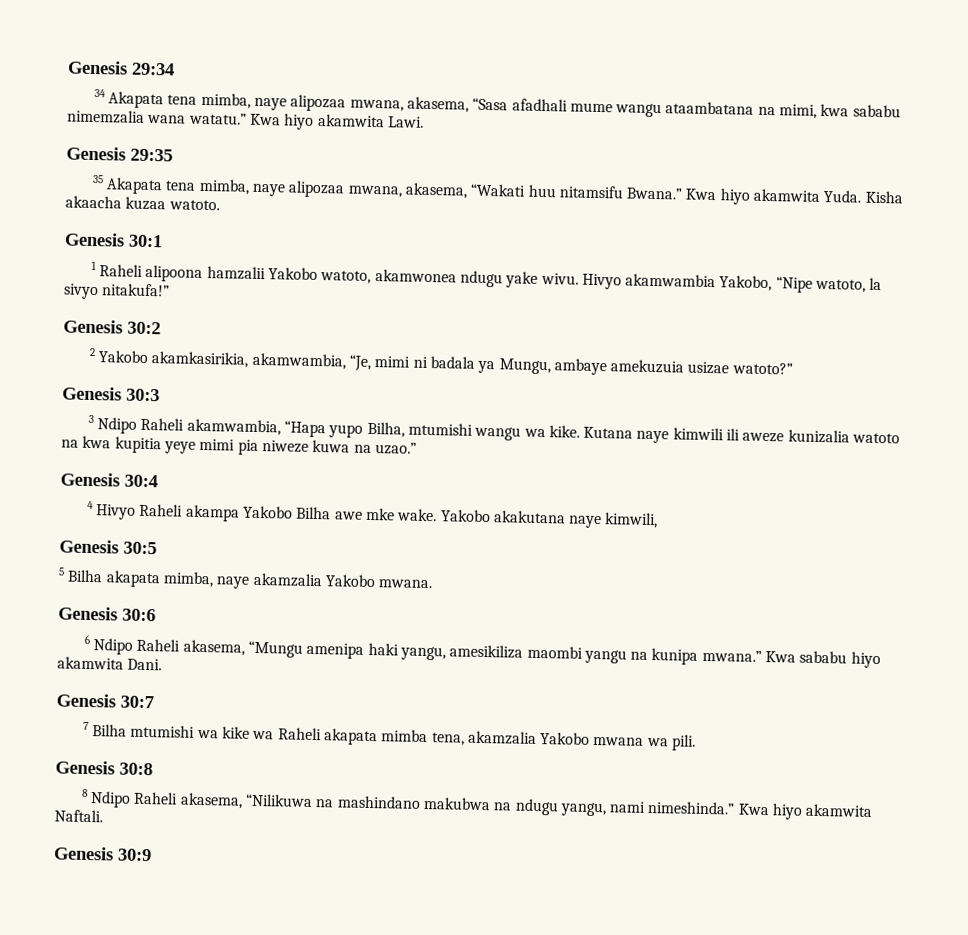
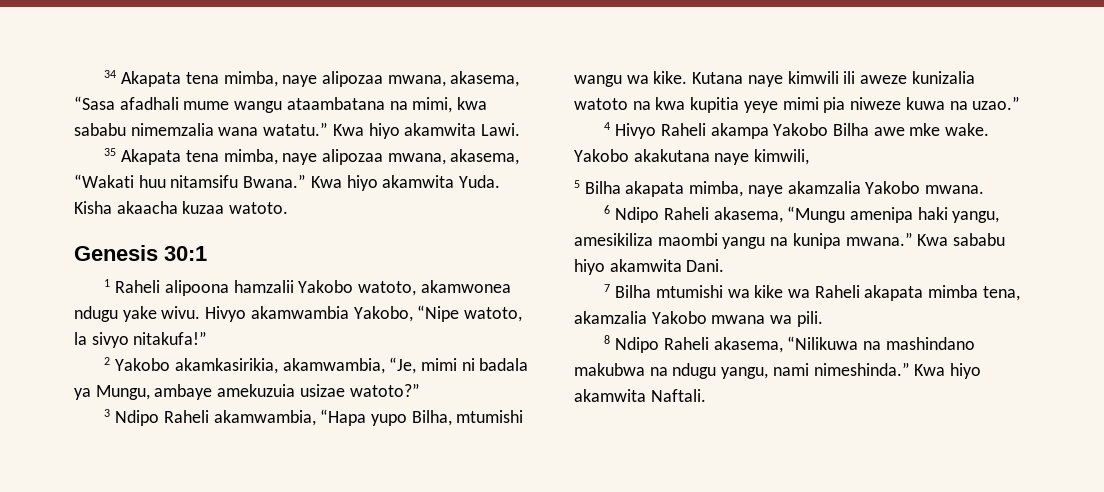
- Genesis 29:34
- Genesis 29:35
- Genesis 30:2
- Genesis 30:3
- Genesis 30:4
- Genesis 30:5
- Genesis 30:6
- Genesis 30:7
- Genesis 30:8
- Genesis 30:9

